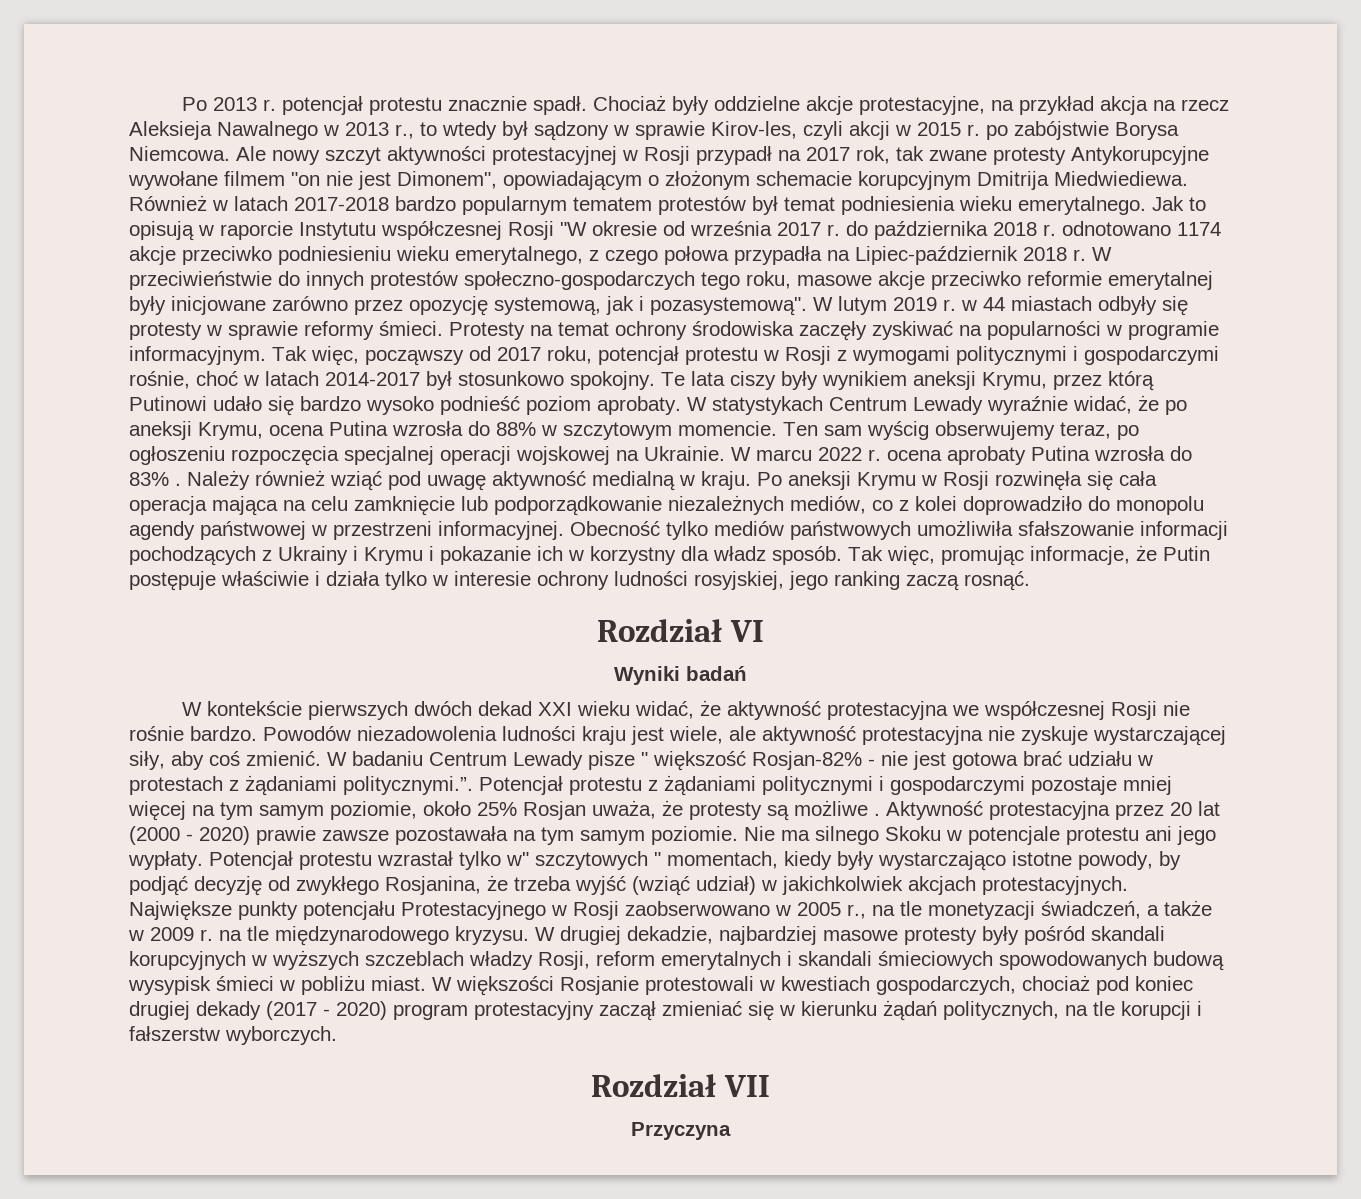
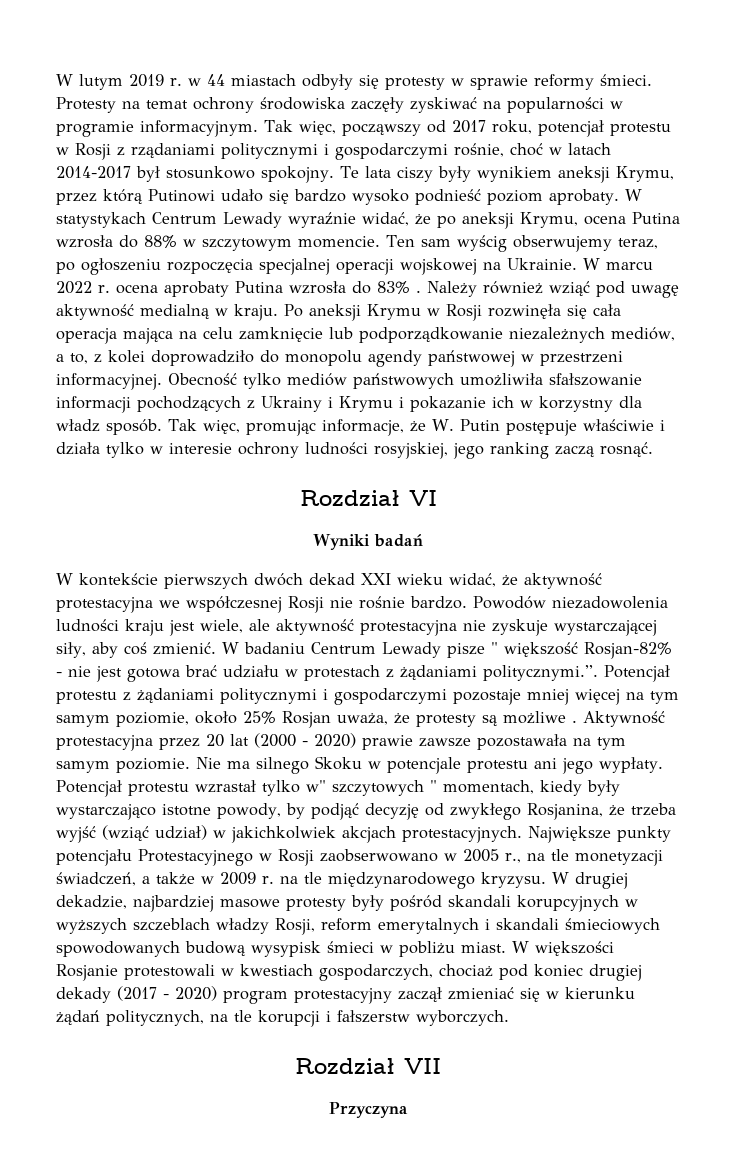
- Po 2013 r. potencjał protestu znacznie spadł. Chociaż były oddzielne akcje protestacyjne, na przykład akcja na rzecz Aleksieja Nawalnego w 2013 r., to wtedy był sądzony w sprawie Kirov-les, czyli akcji w 2015 r. po zabójstwie Borysa Niemcowa. Ale nowy szczyt aktywności protestacyjnej w Rosji przypadł na 2017 rok, tak zwane protesty Antykorupcyjne wywołane filmem "on nie jest Dimonem", opowiadającym o złożonym schemacie korupcyjnym Dmitrija Miedwiediewa. Również w latach 2017-2018 bardzo popularnym tematem protestów był temat podniesienia wieku emerytalnego. Jak to opisują w raporcie Instytutu współczesnej Rosji "W okresie od września 2017 r. do października 2018 r. odnotowano 1174 akcje przeciwko podniesieniu wieku emerytalnego, z czego połowa przypadła na Lipiec-październik 2018 r. W przeciwieństwie do innych protestów społeczno-gospodarczych tego roku, masowe akcje przeciwko reformie emerytalnej były inicjowane zarówno przez opozycję systemową, jak i pozasystemową".
- Tak więc, począwszy od 2017 roku, potencjał protestu w Rosji z wymogami politycznymi i gospodarczymi rośnie, choć w latach 2014-2017 był stosunkowo spokojny.
+ Tak więc, począwszy od 2017 roku, potencjał protestu w Rosji z rządaniami politycznymi i gospodarczymi rośnie, choć w latach 2014-2017 był stosunkowo spokojny.
- Po aneksji Krymu w Rosji rozwinęła się cała operacja mająca na celu zamknięcie lub podporządkowanie niezależnych mediów, co z kolei doprowadziło do monopolu agendy państwowej w przestrzeni informacyjnej.
+ Po aneksji Krymu w Rosji rozwinęła się cała operacja mająca na celu zamknięcie lub podporządkowanie niezależnych mediów, a to, z kolei doprowadziło do monopolu agendy państwowej w przestrzeni informacyjnej.
- Tak więc, promując informacje, że Putin postępuje właściwie i działa tylko w interesie ochrony ludności rosyjskiej, jego ranking zaczą rosnąć.
+ Tak więc, promując informacje, że W. Putin postępuje właściwie i działa tylko w interesie ochrony ludności rosyjskiej, jego ranking zaczą rosnąć.

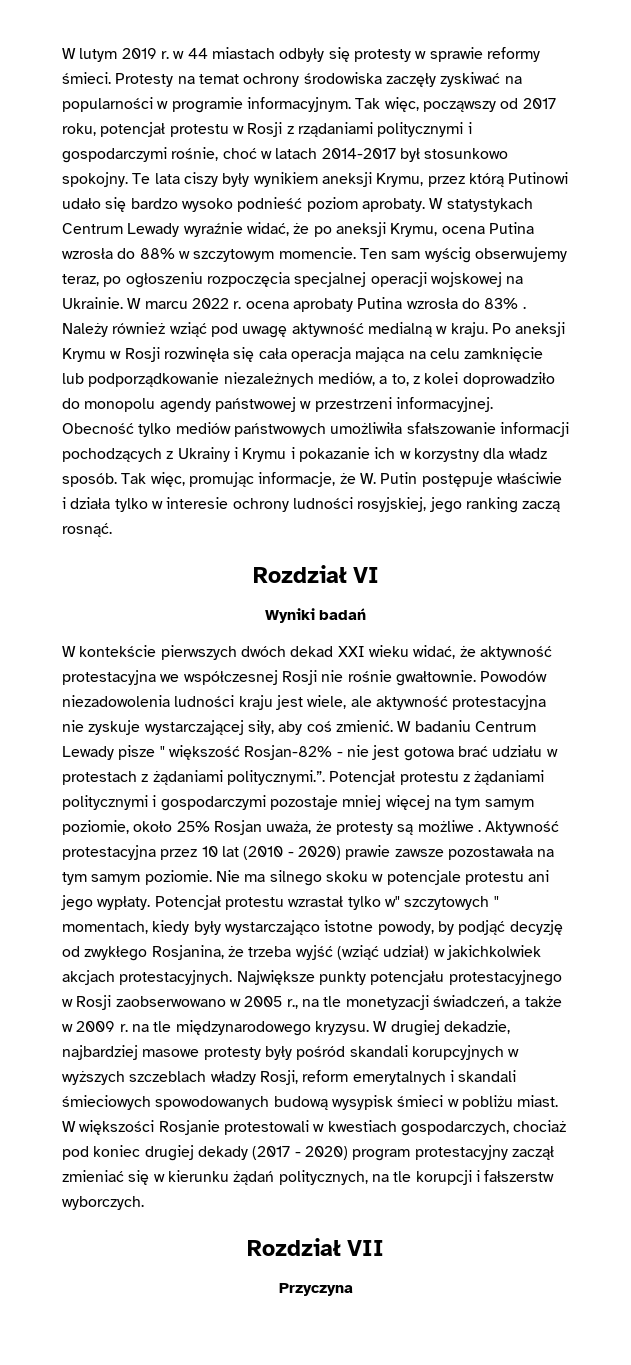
- W kontekście pierwszych dwóch dekad XXI wieku widać, że aktywność protestacyjna we współczesnej Rosji nie rośnie bardzo.
+ W kontekście pierwszych dwóch dekad XXI wieku widać, że aktywność protestacyjna we współczesnej Rosji nie rośnie gwałtownie.
- Aktywność protestacyjna przez 20 lat (2000 - 2020) prawie zawsze pozostawała na tym samym poziomie.
+ Aktywność protestacyjna przez 10 lat (2010 - 2020) prawie zawsze pozostawała na tym samym poziomie.
- Nie ma silnego Skoku w potencjale protestu ani jego wypłaty.
+ Nie ma silnego skoku w potencjale protestu ani jego wypłaty.
- Największe punkty potencjału Protestacyjnego w Rosji zaobserwowano w 2005 r., na tle monetyzacji świadczeń, a także w 2009 r. na tle międzynarodowego kryzysu.
+ Największe punkty potencjału protestacyjnego w Rosji zaobserwowano w 2005 r., na tle monetyzacji świadczeń, a także w 2009 r. na tle międzynarodowego kryzysu.

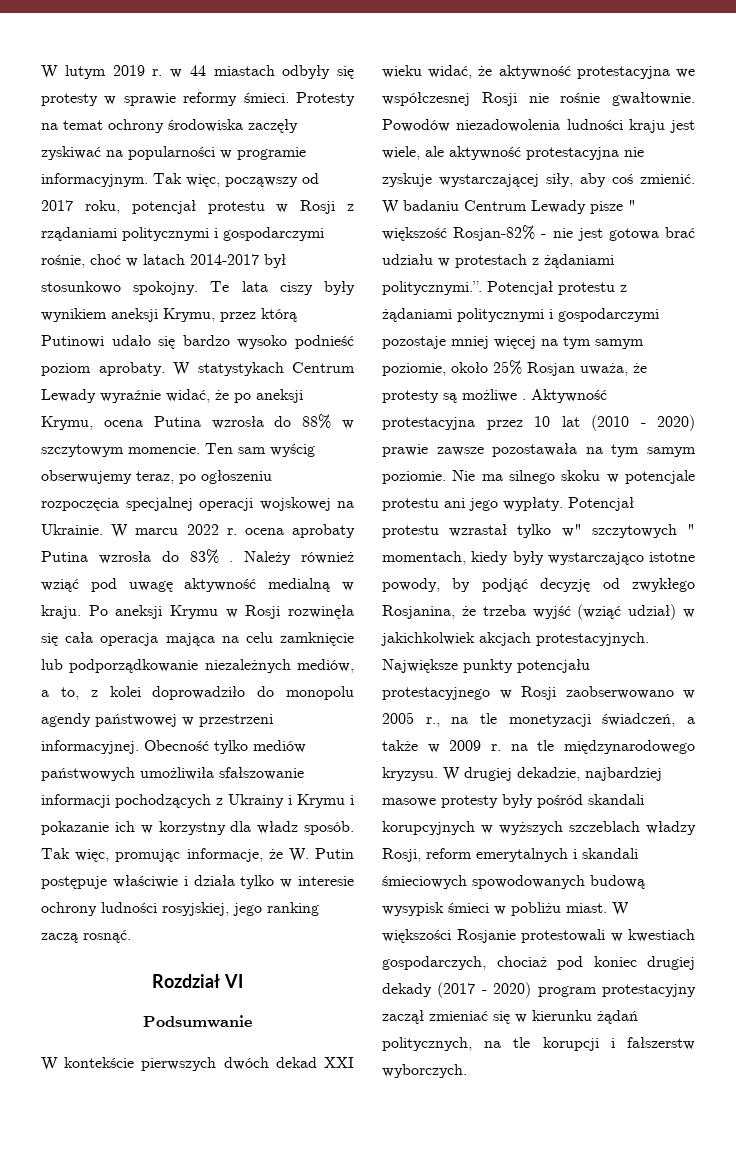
- Wyniki badań
+ Podsumwanie
- Rozdział VII
- Przyczyna

